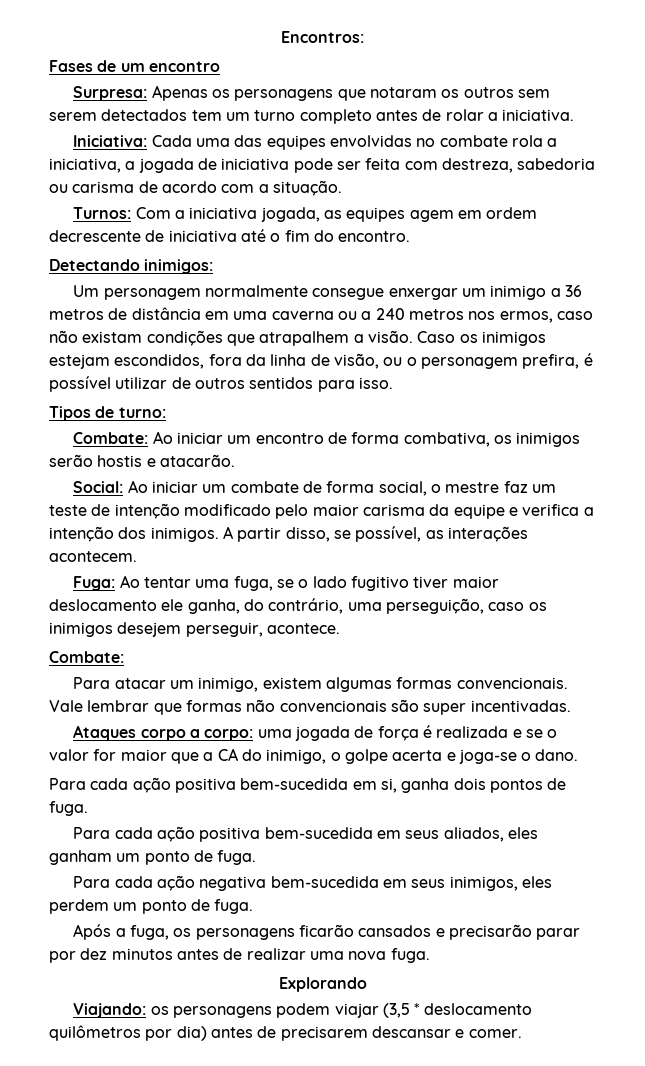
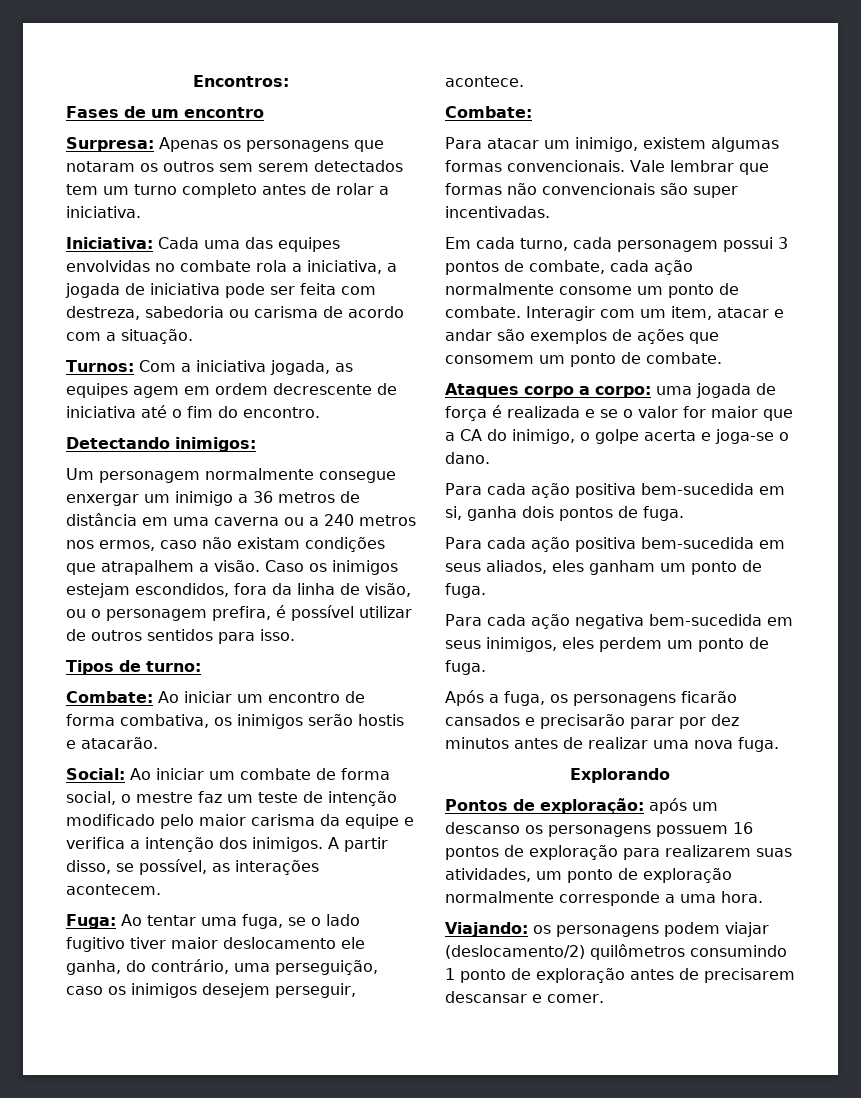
+ Em cada turno, cada personagem possui 3 pontos de combate, cada ação normalmente consome um ponto de combate. Interagir com um item, atacar e andar são exemplos de ações que consomem um ponto de combate.
+ Pontos de exploração: após um descanso os personagens possuem 16 pontos de exploração para realizarem suas atividades, um ponto de exploração normalmente corresponde a uma hora.
- Viajando: os personagens podem viajar (3,5 * deslocamento quilômetros por dia) antes de precisarem descansar e comer.
+ Viajando: os personagens podem viajar (deslocamento/2) quilômetros consumindo 1 ponto de exploração antes de precisarem descansar e comer.

